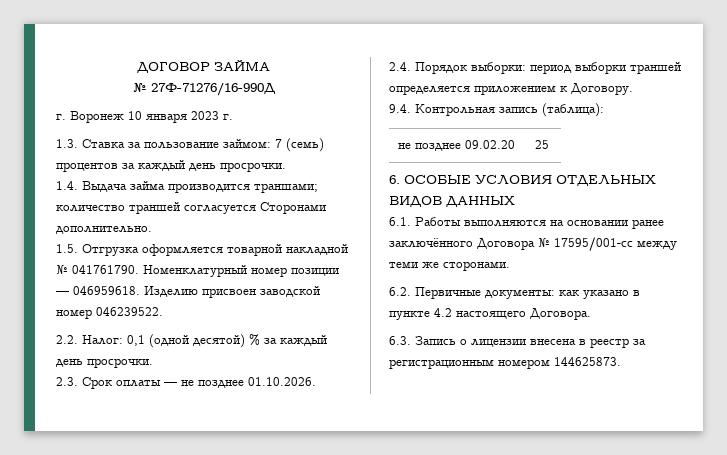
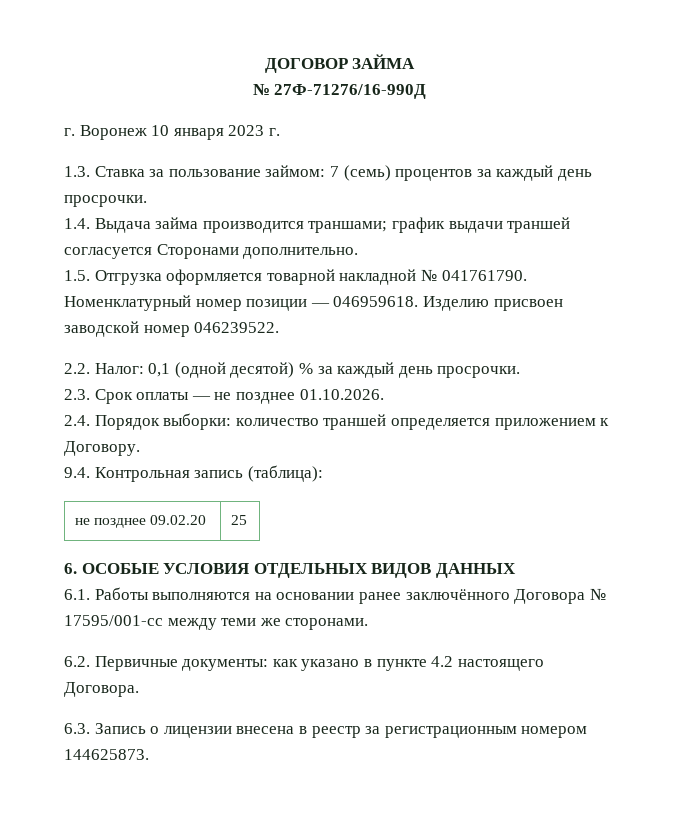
- 1.4. Выдача займа производится траншами; количество траншей согласуется Сторонами дополнительно.
+ 1.4. Выдача займа производится траншами; график выдачи траншей согласуется Сторонами дополнительно.
- 2.4. Порядок выборки: период выборки траншей определяется приложением к Договору.
+ 2.4. Порядок выборки: количество траншей определяется приложением к Договору.

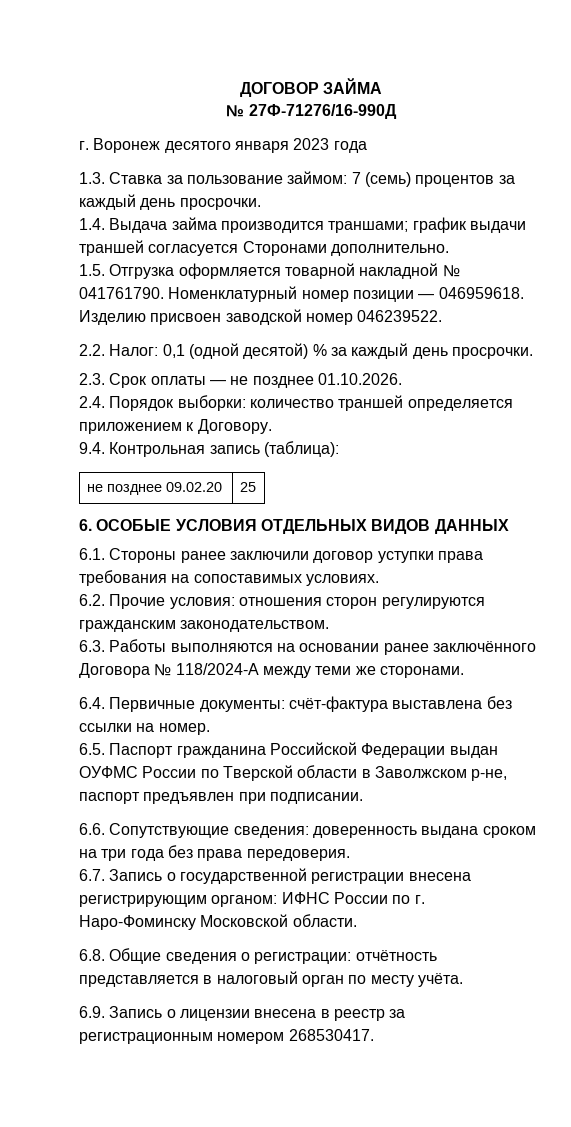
- г. Воронеж 10 января 2023 г.
+ г. Воронеж десятого января 2023 года
- 6.1. Работы выполняются на основании ранее заключённого Договора № 17595/001-сс между теми же сторонами.
+ 6.1. Стороны ранее заключили договор уступки права требования на сопоставимых условиях.
+ 6.2. Прочие условия: отношения сторон регулируются гражданским законодательством.
+ 6.3. Работы выполняются на основании ранее заключённого Договора № 118/2024-А между теми же сторонами.
- 6.2. Первичные документы: как указано в пункте 4.2 настоящего Договора.
- 6.3. Запись о лицензии внесена в реестр за регистрационным номером 144625873.
+ 6.4. Первичные документы: счёт-фактура выставлена без ссылки на номер.
+ 6.5. Паспорт гражданина Российской Федерации выдан ОУФМС России по Тверской области в Заволжском р-не, паспорт предъявлен при подписании.
+ 6.6. Сопутствующие сведения: доверенность выдана сроком на три года без права передоверия.
+ 6.7. Запись о государственной регистрации внесена регистрирующим органом: ИФНС России по г. Наро-Фоминску Московской области.
+ 6.8. Общие сведения о регистрации: отчётность представляется в налоговый орган по месту учёта.
+ 6.9. Запись о лицензии внесена в реестр за регистрационным номером 268530417.

